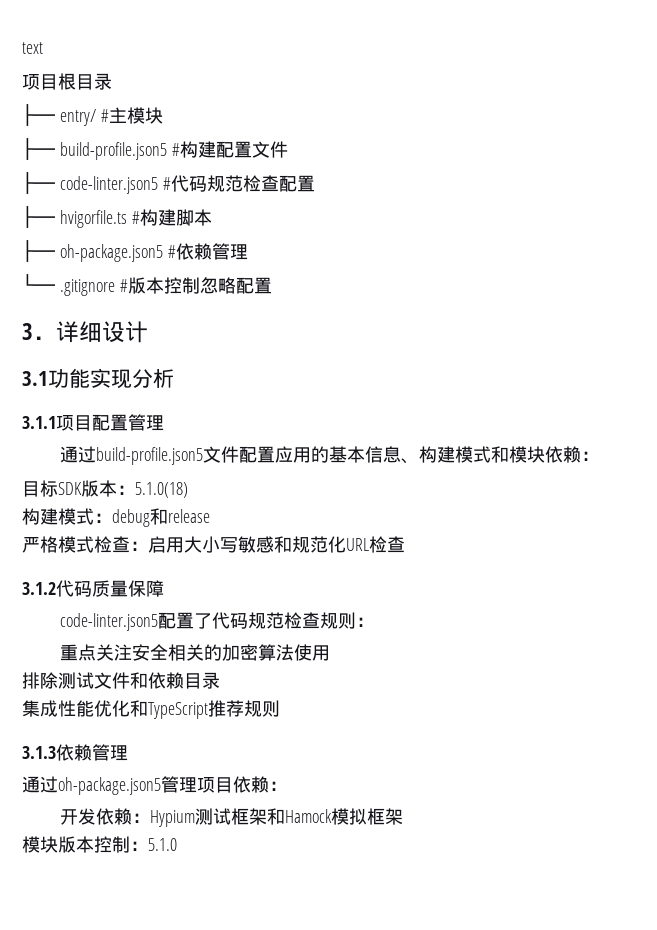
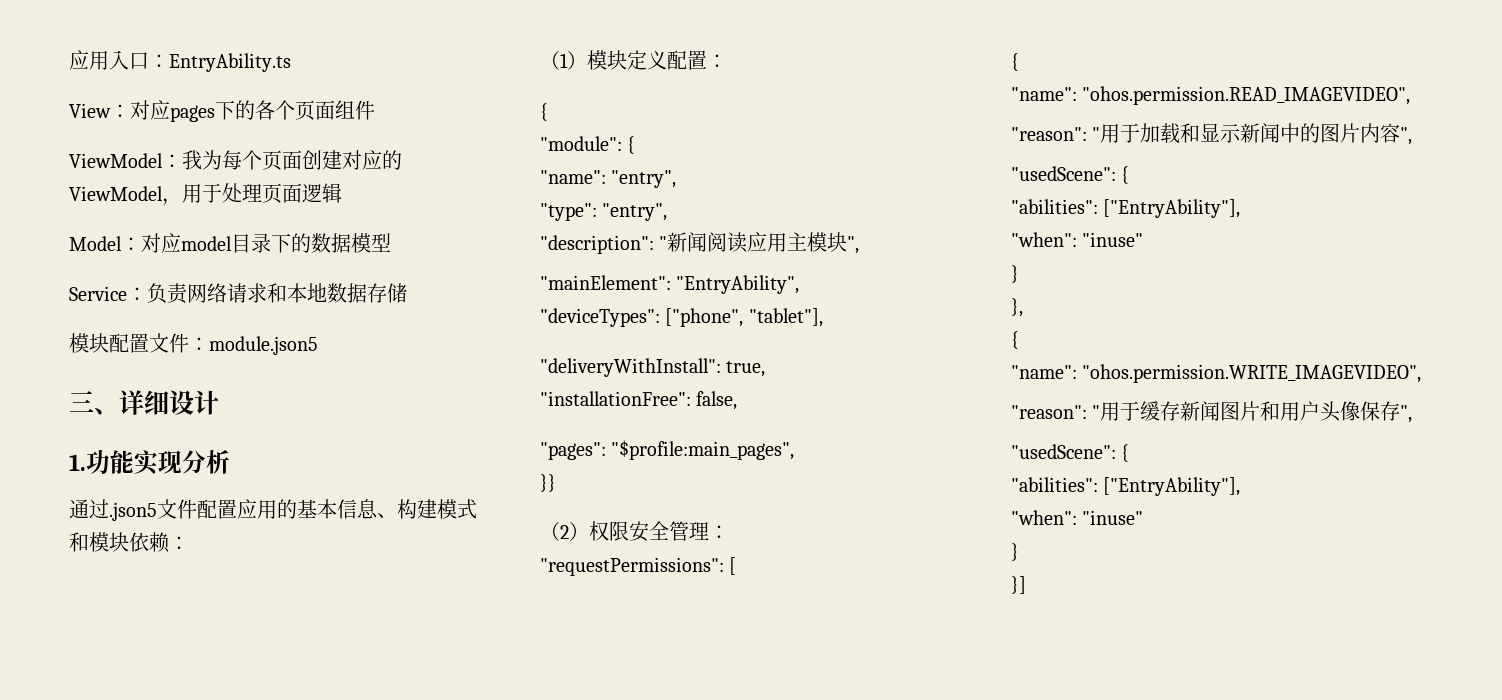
- text
- 项目根目录
- ├── entry/ #主模块
- ├── build-profile.json5 #构建配置文件
- ├── code-linter.json5 #代码规范检查配置
- ├── hvigorfile.ts #构建脚本
- ├── oh-package.json5 #依赖管理
- └── .gitignore #版本控制忽略配置
- 3．详细设计
+ 应用入口：EntryAbility.ts
+ View：对应pages下的各个页面组件
+ ViewModel：我为每个页面创建对应的ViewModel，用于处理页面逻辑
+ Model：对应model目录下的数据模型
+ Service：负责网络请求和本地数据存储
+ 模块配置文件：module.json5
+ 三、详细设计
- 3.1功能实现分析
+ 1.功能实现分析
- 3.1.1项目配置管理
- 通过build-profile.json5文件配置应用的基本信息、构建模式和模块依赖：
+ 通过.json5文件配置应用的基本信息、构建模式和模块依赖：
- 目标SDK版本：5.1.0(18)
- 构建模式：debug和release
- 严格模式检查：启用大小写敏感和规范化URL检查
- 3.1.2代码质量保障
- code-linter.json5配置了代码规范检查规则：
- 重点关注安全相关的加密算法使用
- 排除测试文件和依赖目录
- 集成性能优化和TypeScript推荐规则
- 3.1.3依赖管理
- 通过oh-package.json5管理项目依赖：
- 开发依赖：Hypium测试框架和Hamock模拟框架
- 模块版本控制：5.1.0
+ （1）模块定义配置：
+ {
+ "module": {
+ "name": "entry",
+ "type": "entry",
+ "description": "新闻阅读应用主模块",
+ "mainElement": "EntryAbility",
+ "deviceTypes": ["phone", "tablet"],
+ "deliveryWithInstall": true,
+ "installationFree": false,
+ "pages": "$profile:main_pages",
+ }}
+ （2）权限安全管理：
+ "requestPermissions": [
+ {
+ "name": "ohos.permission.READ_IMAGEVIDEO",
+ "reason": "用于加载和显示新闻中的图片内容",
+ "usedScene": {
+ "abilities": ["EntryAbility"],
+ "when": "inuse"
+ }
+ },
+ {
+ "name": "ohos.permission.WRITE_IMAGEVIDEO",
+ "reason": "用于缓存新闻图片和用户头像保存",
+ "usedScene": {
+ "abilities": ["EntryAbility"],
+ "when": "inuse"
+ }
+ }]

